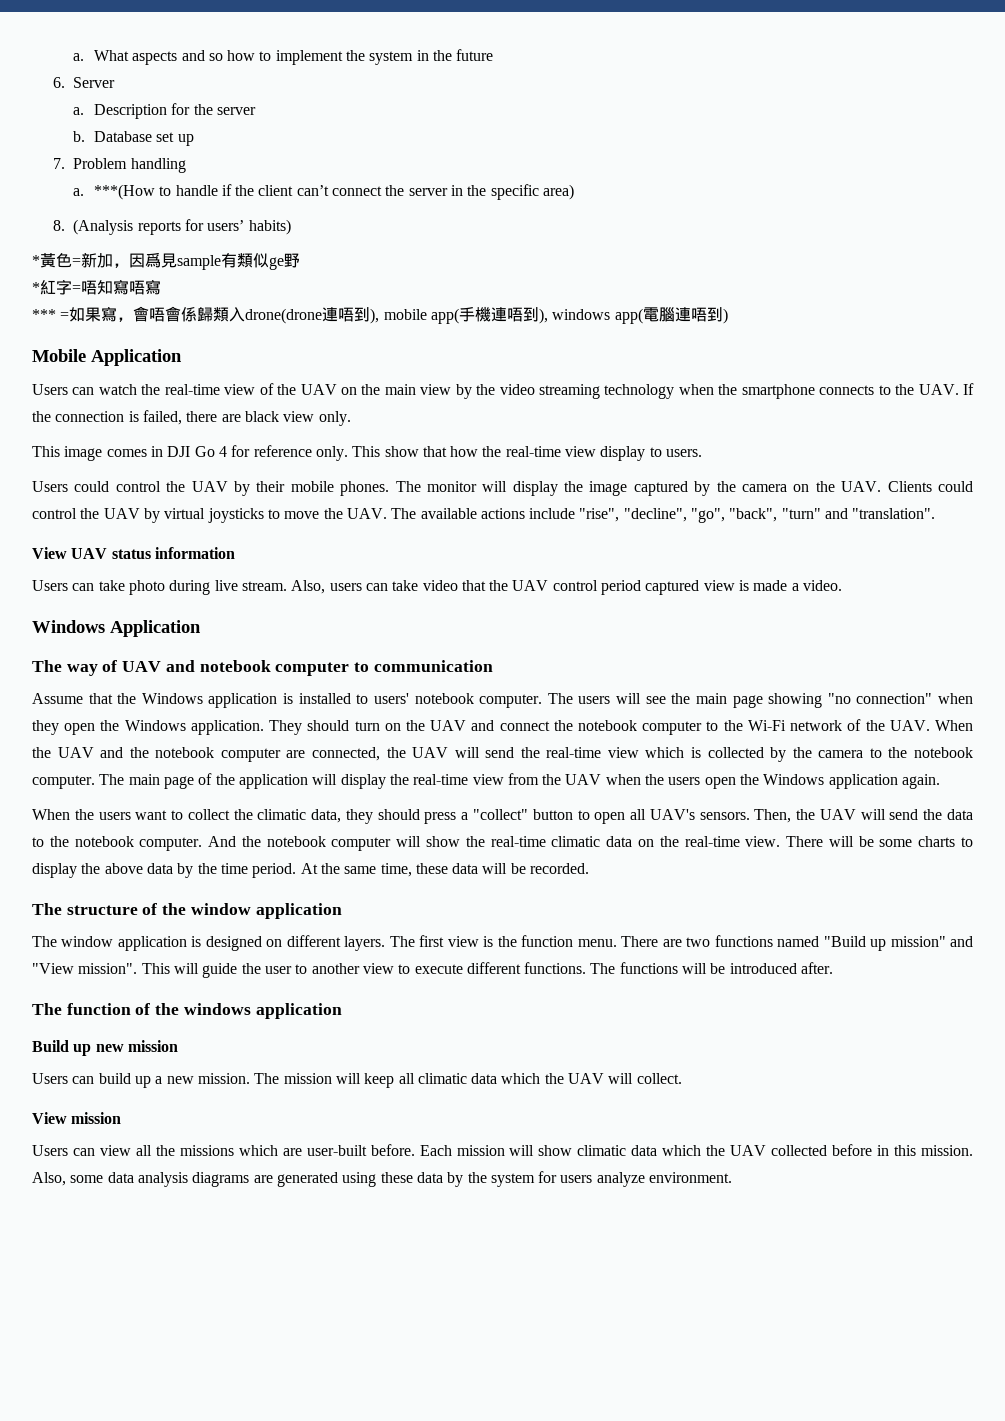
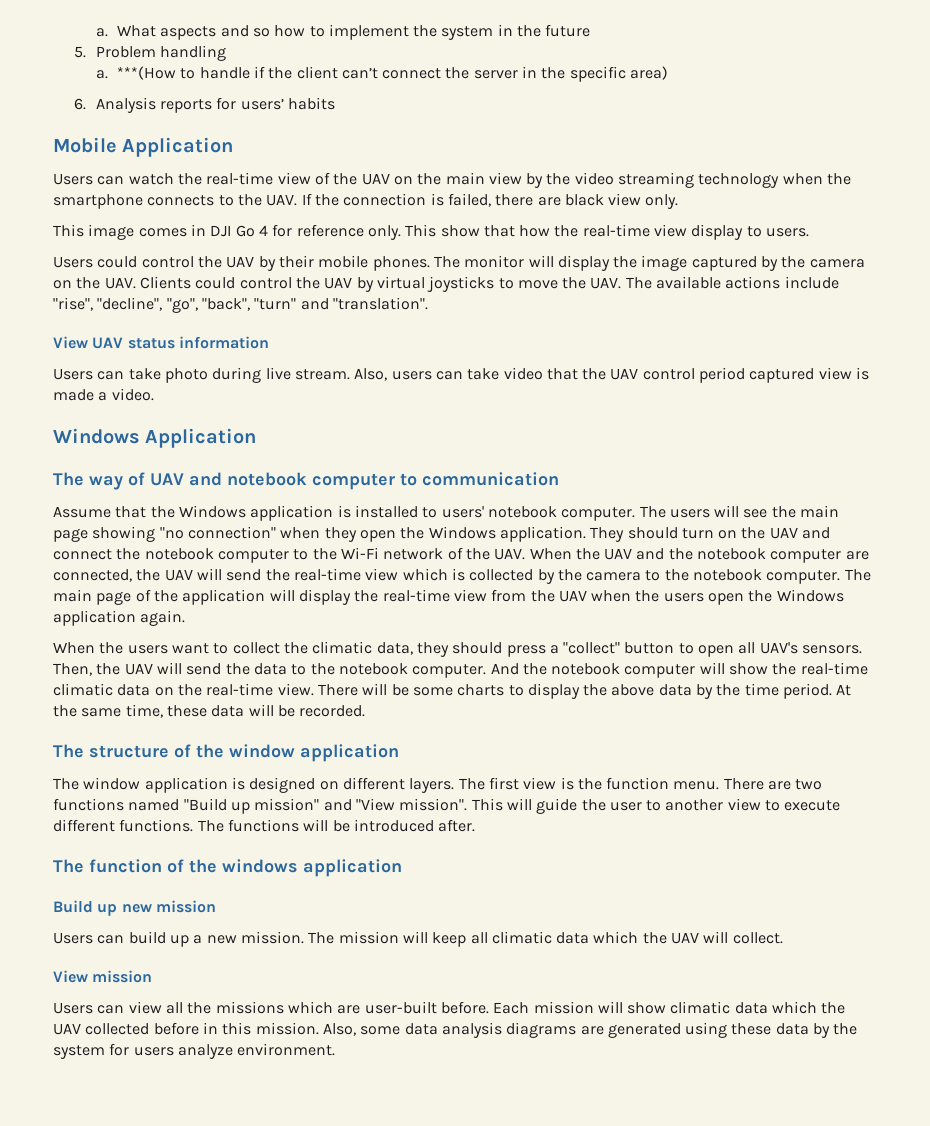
- 6. Server
- a. Description for the server
- b. Database set up
- 7. Problem handling
+ 5. Problem handling
- 8. (Analysis reports for users’ habits)
- *黃色=新加，因爲見sample有類似ge野
- *紅字=唔知寫唔寫
- *** =如果寫，會唔會係歸類入drone(drone連唔到), mobile app(手機連唔到), windows app(電腦連唔到)
+ 6. Analysis reports for users’ habits

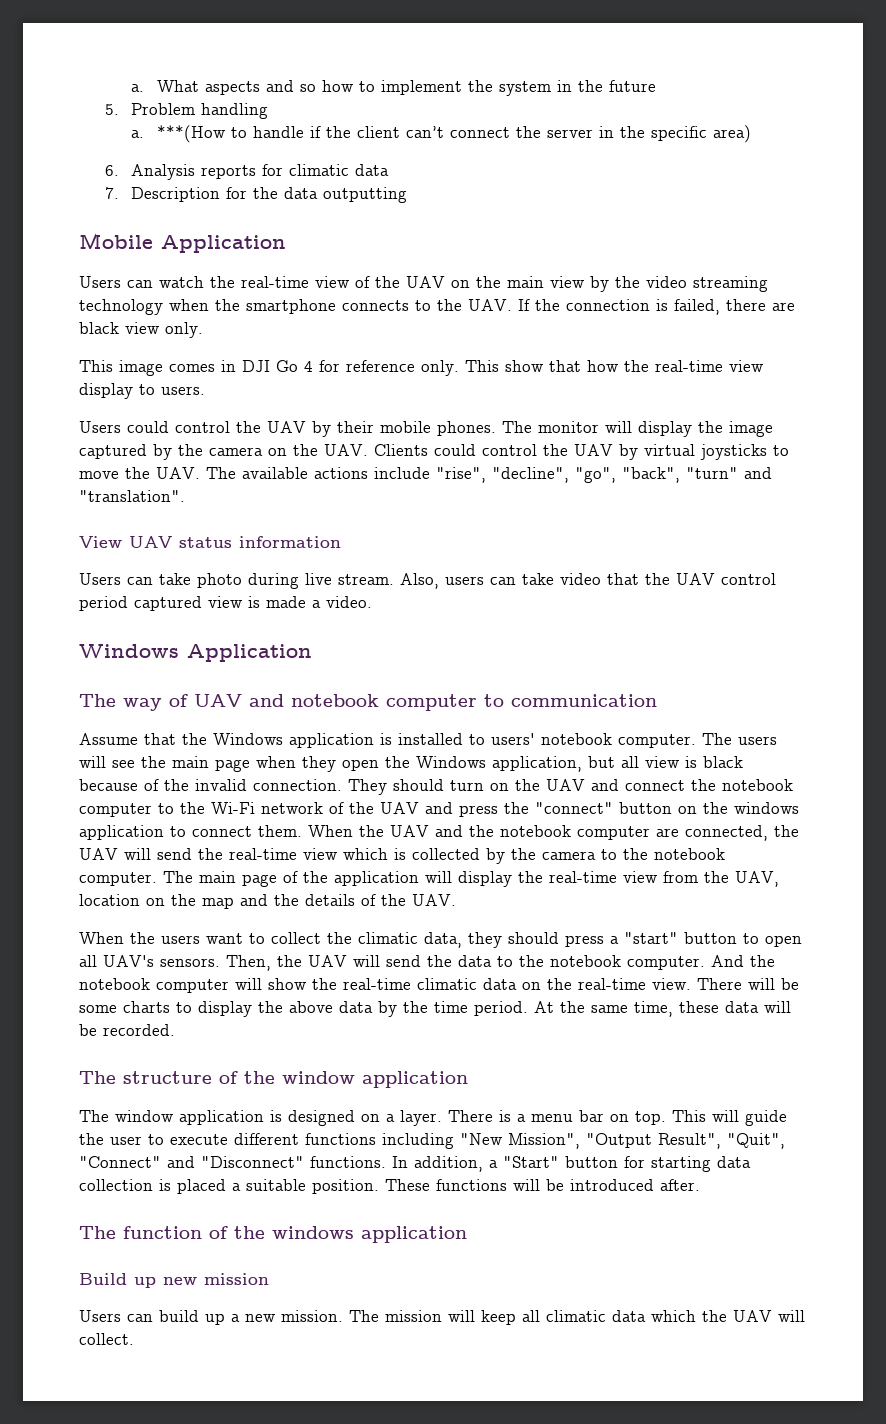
- 6. Analysis reports for users’ habits
+ 6. Analysis reports for climatic data
+ 7. Description for the data outputting
- The users will see the main page showing "no connection" when they open the Windows application.
+ The users will see the main page when they open the Windows application, but all view is black because of the invalid connection.
- They should turn on the UAV and connect the notebook computer to the Wi-Fi network of the UAV. When the UAV and the notebook computer are connected, the UAV will send the real-time view which is collected by the camera to the notebook computer.
+ They should turn on the UAV and connect the notebook computer to the Wi-Fi network of the UAV and press the "connect" button on the windows application to connect them. When the UAV and the notebook computer are connected, the UAV will send the real-time view which is collected by the camera to the notebook computer.
- The main page of the application will display the real-time view from the UAV when the users open the Windows application again.
+ The main page of the application will display the real-time view from the UAV, location on the map and the details of the UAV.
- When the users want to collect the climatic data, they should press a "collect" button to open all UAV's sensors.
+ When the users want to collect the climatic data, they should press a "start" button to open all UAV's sensors.
- The window application is designed on different layers. The first view is the function menu. There are two functions named "Build up mission" and "View mission".
+ The window application is designed on a layer. There is a menu bar on top.
- This will guide the user to another view to execute different functions. The functions will be introduced after.
+ This will guide the user to execute different functions including "New Mission", "Output Result", "Quit", "Connect" and "Disconnect" functions. In addition, a "Start" button for starting data collection is placed a suitable position. These functions will be introduced after.
- View mission
- Users can view all the missions which are user-built before. Each mission will show climatic data which the UAV collected before in this mission. Also, some data analysis diagrams are generated using these data by the system for users analyze environment.

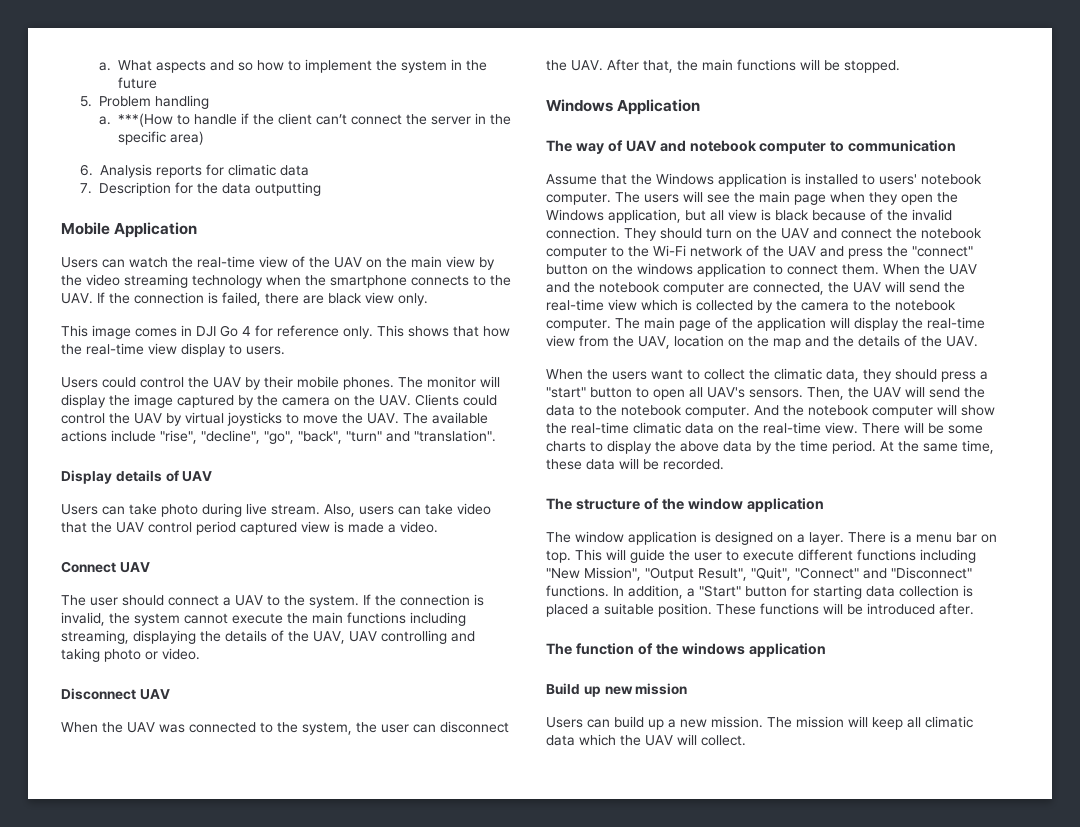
- This show that how the real-time view display to users.
+ This shows that how the real-time view display to users.
- View UAV status information
+ Display details of UAV
+ Connect UAV
+ The user should connect a UAV to the system. If the connection is invalid, the system cannot execute the main functions including streaming, displaying the details of the UAV, UAV controlling and taking photo or video.
+ Disconnect UAV
+ When the UAV was connected to the system, the user can disconnect the UAV. After that, the main functions will be stopped.

